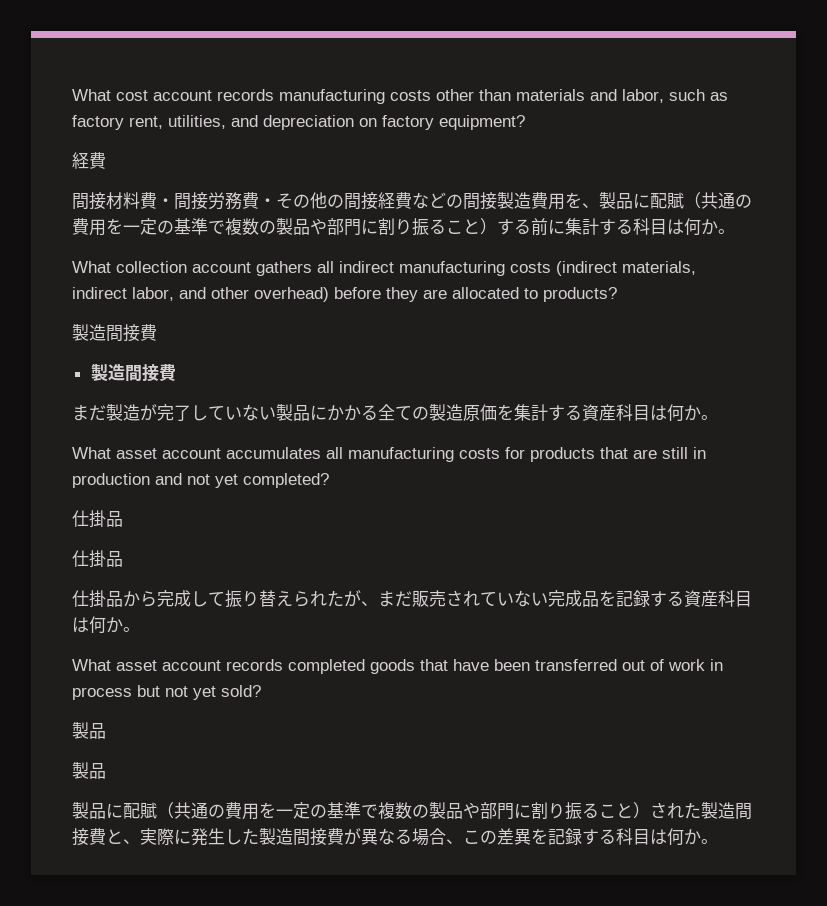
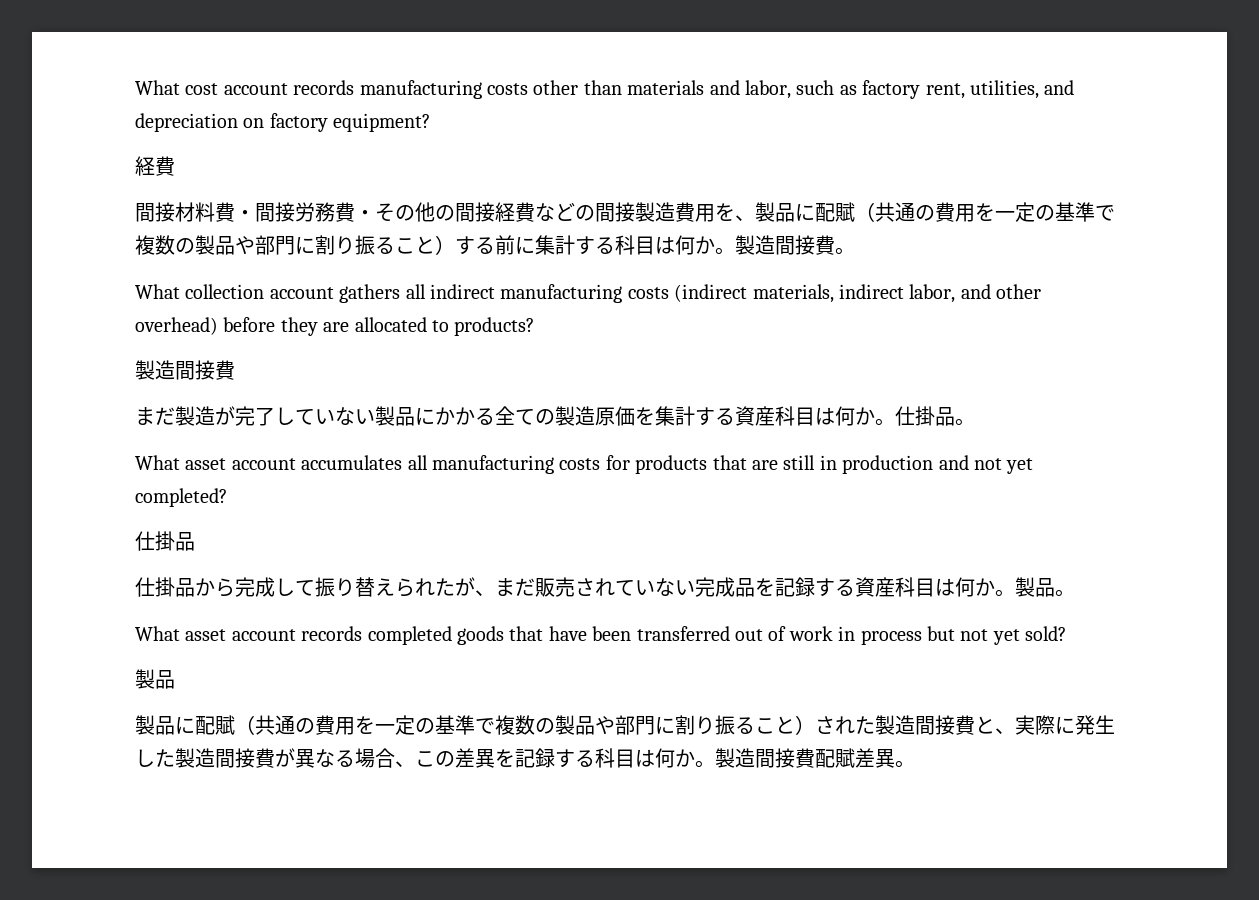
+ 製造間接費。
  What collection account gathers all indirect manufacturing costs (indirect materials, indirect labor, and other overhead) before they are allocated to products?
- 製造間接費
+ 仕掛品。
  What asset account accumulates all manufacturing costs for products that are still in production and not yet completed?
  仕掛品
- 仕掛品
- 仕掛品から完成して振り替えられたが、まだ販売されていない完成品を記録する資産科目は何か。
+ 仕掛品から完成して振り替えられたが、まだ販売されていない完成品を記録する資産科目は何か。製品。
  What asset account records completed goods that have been transferred out of work in process but not yet sold?
- 製品
+ 製造間接費配賦差異。

